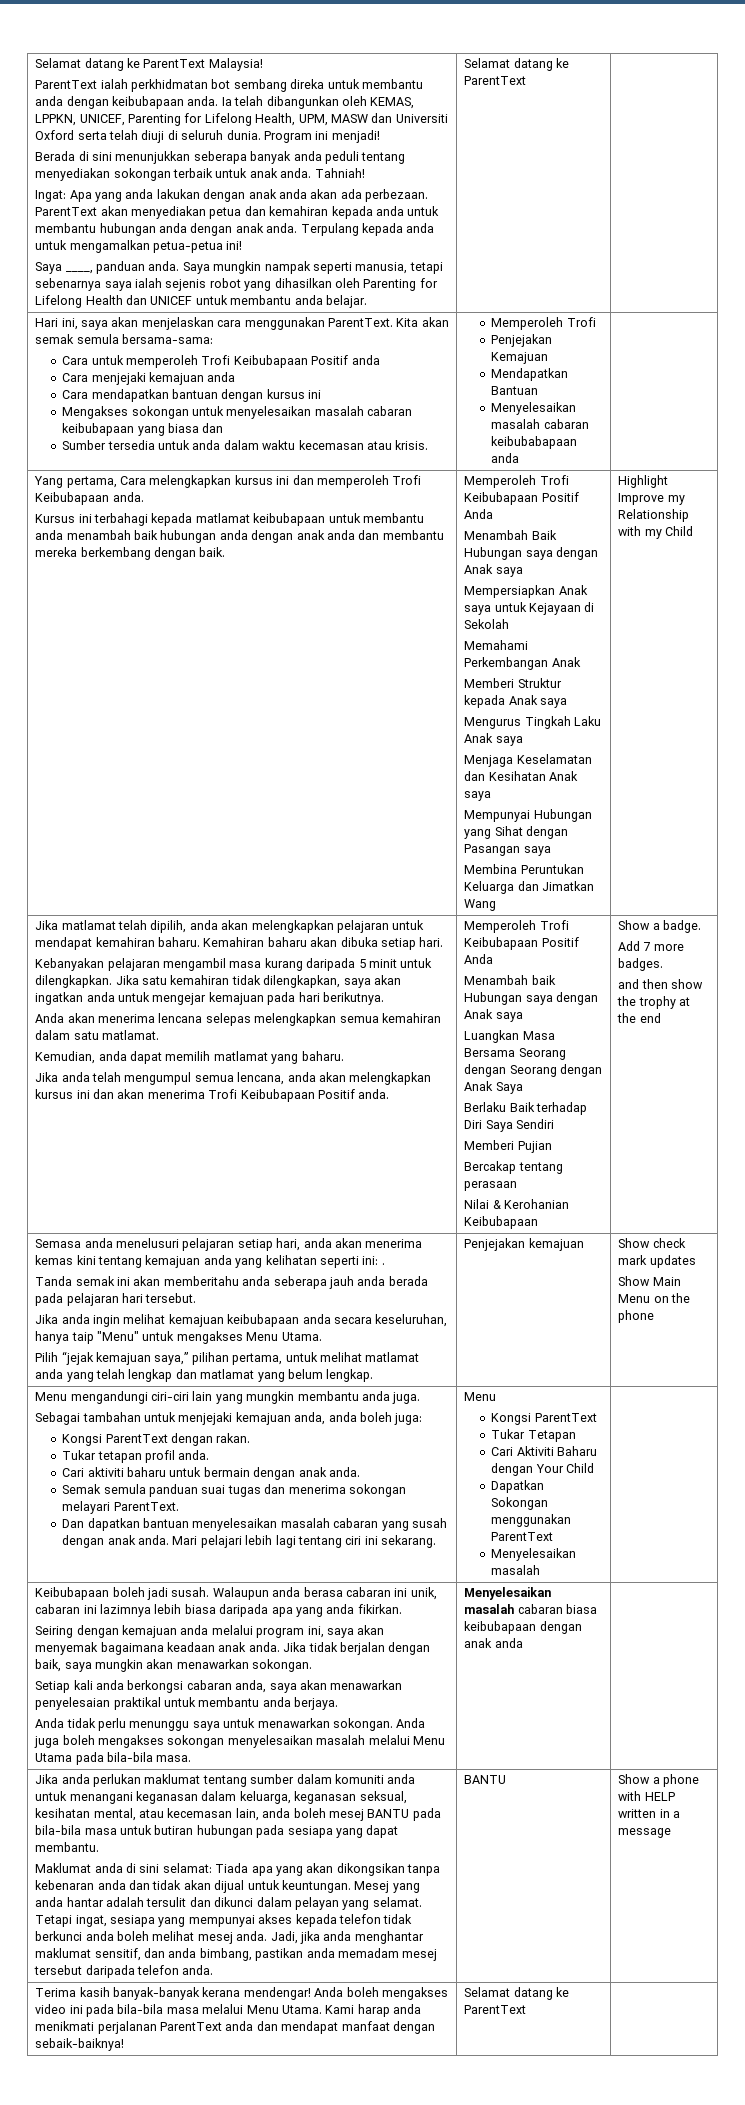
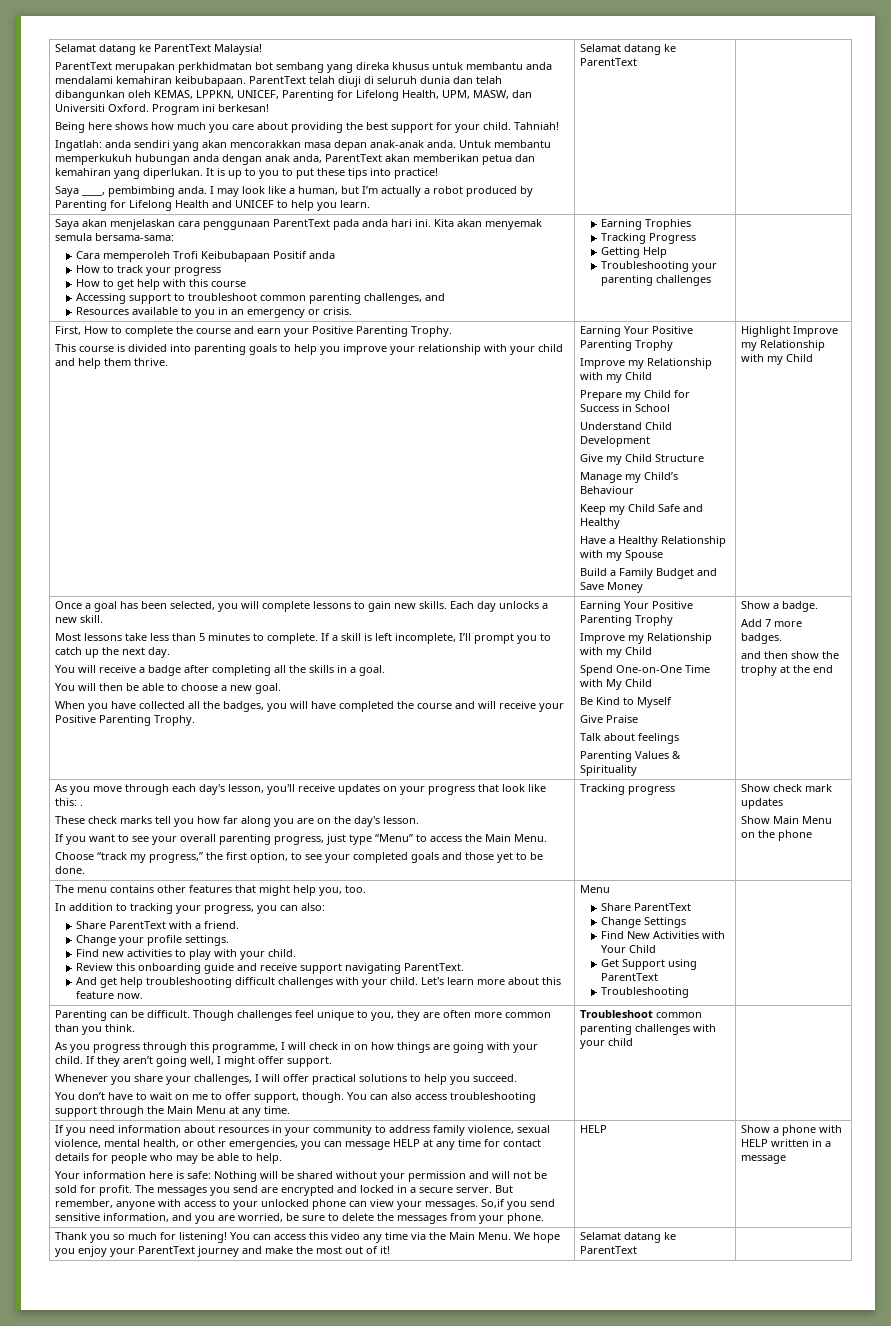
- ParentText ialah perkhidmatan bot sembang direka untuk membantu anda dengan keibubapaan anda. Ia telah dibangunkan oleh KEMAS, LPPKN, UNICEF, Parenting for Lifelong Health, UPM, MASW dan Universiti Oxford serta telah diuji di seluruh dunia. Program ini menjadi!
- Berada di sini menunjukkan seberapa banyak anda peduli tentang menyediakan sokongan terbaik untuk anak anda. Tahniah!
- Ingat: Apa yang anda lakukan dengan anak anda akan ada perbezaan. ParentText akan menyediakan petua dan kemahiran kepada anda untuk membantu hubungan anda dengan anak anda. Terpulang kepada anda untuk mengamalkan petua-petua ini!
- Saya ____, panduan anda. Saya mungkin nampak seperti manusia, tetapi sebenarnya saya ialah sejenis robot yang dihasilkan oleh Parenting for Lifelong Health dan UNICEF untuk membantu anda belajar. | Selamat datang ke ParentText |
- Hari ini, saya akan menjelaskan cara menggunakan ParentText.
+ ParentText merupakan perkhidmatan bot sembang yang direka khusus untuk membantu anda mendalami kemahiran keibubapaan. ParentText telah diuji di seluruh dunia dan telah dibangunkan oleh KEMAS, LPPKN, UNICEF, Parenting for Lifelong Health, UPM, MASW, dan Universiti Oxford. Program ini berkesan!
+ Being here shows how much you care about providing the best support for your child. Tahniah!
+ Ingatlah: anda sendiri yang akan mencorakkan masa depan anak-anak anda. Untuk membantu memperkukuh hubungan anda dengan anak anda, ParentText akan memberikan petua dan kemahiran yang diperlukan. It is up to you to put these tips into practice!
+ Saya ____, pembimbing anda. I may look like a human, but I’m actually a robot produced by Parenting for Lifelong Health and UNICEF to help you learn. | Selamat datang ke ParentText |
+ Saya akan menjelaskan cara penggunaan ParentText pada anda hari ini.
- Kita akan semak semula bersama-sama:
+ Kita akan menyemak semula bersama-sama:
- Cara untuk memperoleh Trofi Keibubapaan Positif anda
+ Cara memperoleh Trofi Keibubapaan Positif anda
- Cara menjejaki kemajuan anda
- Cara mendapatkan bantuan dengan kursus ini
- Mengakses sokongan untuk menyelesaikan masalah cabaran keibubapaan yang biasa dan
- Sumber tersedia untuk anda dalam waktu kecemasan atau krisis. | Memperoleh Trofi
- Penjejakan Kemajuan
- Mendapatkan Bantuan
- Menyelesaikan masalah cabaran keibubabapaan anda |
- Yang pertama, Cara melengkapkan kursus ini dan memperoleh Trofi Keibubapaan anda.
- Kursus ini terbahagi kepada matlamat keibubapaan untuk membantu anda menambah baik hubungan anda dengan anak anda dan membantu mereka berkembang dengan baik. | Memperoleh Trofi Keibubapaan Positif Anda
- Menambah Baik Hubungan saya dengan Anak saya
- Mempersiapkan Anak saya untuk Kejayaan di Sekolah
- Memahami Perkembangan Anak
- Memberi Struktur kepada Anak saya
- Mengurus Tingkah Laku Anak saya
- Menjaga Keselamatan dan Kesihatan Anak saya
- Mempunyai Hubungan yang Sihat dengan Pasangan saya
- Membina Peruntukan Keluarga dan Jimatkan Wang
+ How to track your progress
+ How to get help with this course
+ Accessing support to troubleshoot common parenting challenges, and
+ Resources available to you in an emergency or crisis. | Earning Trophies
+ Tracking Progress
+ Getting Help
+ Troubleshooting your parenting challenges |
+ First, How to complete the course and earn your Positive Parenting Trophy.
+ This course is divided into parenting goals to help you improve your relationship with your child and help them thrive. | Earning Your Positive Parenting Trophy
+ Improve my Relationship with my Child
+ Prepare my Child for Success in School
+ Understand Child Development
+ Give my Child Structure
+ Manage my Child’s Behaviour
+ Keep my Child Safe and Healthy
+ Have a Healthy Relationship with my Spouse
+ Build a Family Budget and Save Money
- Jika matlamat telah dipilih, anda akan melengkapkan pelajaran untuk mendapat kemahiran baharu. Kemahiran baharu akan dibuka setiap hari.
- Kebanyakan pelajaran mengambil masa kurang daripada 5 minit untuk dilengkapkan. Jika satu kemahiran tidak dilengkapkan, saya akan ingatkan anda untuk mengejar kemajuan pada hari berikutnya.
- Anda akan menerima lencana selepas melengkapkan semua kemahiran dalam satu matlamat.
- Kemudian, anda dapat memilih matlamat yang baharu.
- Jika anda telah mengumpul semua lencana, anda akan melengkapkan kursus ini dan akan menerima Trofi Keibubapaan Positif anda. | Memperoleh Trofi Keibubapaan Positif Anda
- Menambah baik Hubungan saya dengan Anak saya
- Luangkan Masa Bersama Seorang dengan Seorang dengan Anak Saya
- Berlaku Baik terhadap Diri Saya Sendiri
- Memberi Pujian
- Bercakap tentang perasaan
- Nilai & Kerohanian Keibubapaan
+ Once a goal has been selected, you will complete lessons to gain new skills. Each day unlocks a new skill.
+ Most lessons take less than 5 minutes to complete. If a skill is left incomplete, I’ll prompt you to catch up the next day.
+ You will receive a badge after completing all the skills in a goal.
+ You will then be able to choose a new goal.
+ When you have collected all the badges, you will have completed the course and will receive your Positive Parenting Trophy. | Earning Your Positive Parenting Trophy
+ Improve my Relationship with my Child
+ Spend One-on-One Time with My Child
+ Be Kind to Myself
+ Give Praise
+ Talk about feelings
+ Parenting Values & Spirituality
- Semasa anda menelusuri pelajaran setiap hari, anda akan menerima kemas kini tentang kemajuan anda yang kelihatan seperti ini: .
- Tanda semak ini akan memberitahu anda seberapa jauh anda berada pada pelajaran hari tersebut.
- Jika anda ingin melihat kemajuan keibubapaan anda secara keseluruhan, hanya taip "Menu" untuk mengakses Menu Utama.
- Pilih “jejak kemajuan saya,” pilihan pertama, untuk melihat matlamat anda yang telah lengkap dan matlamat yang belum lengkap. | Penjejakan kemajuan
+ As you move through each day's lesson, you'll receive updates on your progress that look like this: .
+ These check marks tell you how far along you are on the day's lesson.
+ If you want to see your overall parenting progress, just type “Menu” to access the Main Menu.
+ Choose “track my progress,” the first option, to see your completed goals and those yet to be done. | Tracking progress
- Menu mengandungi ciri-ciri lain yang mungkin membantu anda juga.
- Sebagai tambahan untuk menjejaki kemajuan anda, anda boleh juga:
- Kongsi ParentText dengan rakan.
- Tukar tetapan profil anda.
- Cari aktiviti baharu untuk bermain dengan anak anda.
- Semak semula panduan suai tugas dan menerima sokongan melayari ParentText.
- Dan dapatkan bantuan menyelesaikan masalah cabaran yang susah dengan anak anda. Mari pelajari lebih lagi tentang ciri ini sekarang. | Menu
- Kongsi ParentText
- Tukar Tetapan
- Cari Aktiviti Baharu dengan Your Child
- Dapatkan Sokongan menggunakan ParentText
- Menyelesaikan masalah |
- Keibubapaan boleh jadi susah. Walaupun anda berasa cabaran ini unik, cabaran ini lazimnya lebih biasa daripada apa yang anda fikirkan.
- Seiring dengan kemajuan anda melalui program ini, saya akan menyemak bagaimana keadaan anak anda. Jika tidak berjalan dengan baik, saya mungkin akan menawarkan sokongan.
- Setiap kali anda berkongsi cabaran anda, saya akan menawarkan penyelesaian praktikal untuk membantu anda berjaya.
- Anda tidak perlu menunggu saya untuk menawarkan sokongan. Anda juga boleh mengakses sokongan menyelesaikan masalah melalui Menu Utama pada bila-bila masa. | Menyelesaikan masalah cabaran biasa keibubapaan dengan anak anda |
- Jika anda perlukan maklumat tentang sumber dalam komuniti anda untuk menangani keganasan dalam keluarga, keganasan seksual, kesihatan mental, atau kecemasan lain, anda boleh mesej BANTU pada bila-bila masa untuk butiran hubungan pada sesiapa yang dapat membantu.
- Maklumat anda di sini selamat: Tiada apa yang akan dikongsikan tanpa kebenaran anda dan tidak akan dijual untuk keuntungan. Mesej yang anda hantar adalah tersulit dan dikunci dalam pelayan yang selamat. Tetapi ingat, sesiapa yang mempunyai akses kepada telefon tidak berkunci anda boleh melihat mesej anda. Jadi, jika anda menghantar maklumat sensitif, dan anda bimbang, pastikan anda memadam mesej tersebut daripada telefon anda. | BANTU
+ The menu contains other features that might help you, too.
+ In addition to tracking your progress, you can also:
+ Share ParentText with a friend.
+ Change your profile settings.
+ Find new activities to play with your child.
+ Review this onboarding guide and receive support navigating ParentText.
+ And get help troubleshooting difficult challenges with your child. Let's learn more about this feature now. | Menu
+ Share ParentText
+ Change Settings
+ Find New Activities with Your Child
+ Get Support using ParentText
+ Troubleshooting |
+ Parenting can be difficult. Though challenges feel unique to you, they are often more common than you think.
+ As you progress through this programme, I will check in on how things are going with your child. If they aren’t going well, I might offer support.
+ Whenever you share your challenges, I will offer practical solutions to help you succeed.
+ You don’t have to wait on me to offer support, though. You can also access troubleshooting support through the Main Menu at any time. | Troubleshoot common parenting challenges with your child |
+ If you need information about resources in your community to address family violence, sexual violence, mental health, or other emergencies, you can message HELP at any time for contact details for people who may be able to help.
+ Your information here is safe: Nothing will be shared without your permission and will not be sold for profit. The messages you send are encrypted and locked in a secure server. But remember, anyone with access to your unlocked phone can view your messages. So,if you send sensitive information, and you are worried, be sure to delete the messages from your phone. | HELP
- Terima kasih banyak-banyak kerana mendengar! Anda boleh mengakses video ini pada bila-bila masa melalui Menu Utama. Kami harap anda menikmati perjalanan ParentText anda dan mendapat manfaat dengan sebaik-baiknya! | Selamat datang ke ParentText |
+ Thank you so much for listening! You can access this video any time via the Main Menu. We hope you enjoy your ParentText journey and make the most out of it! | Selamat datang ke ParentText |

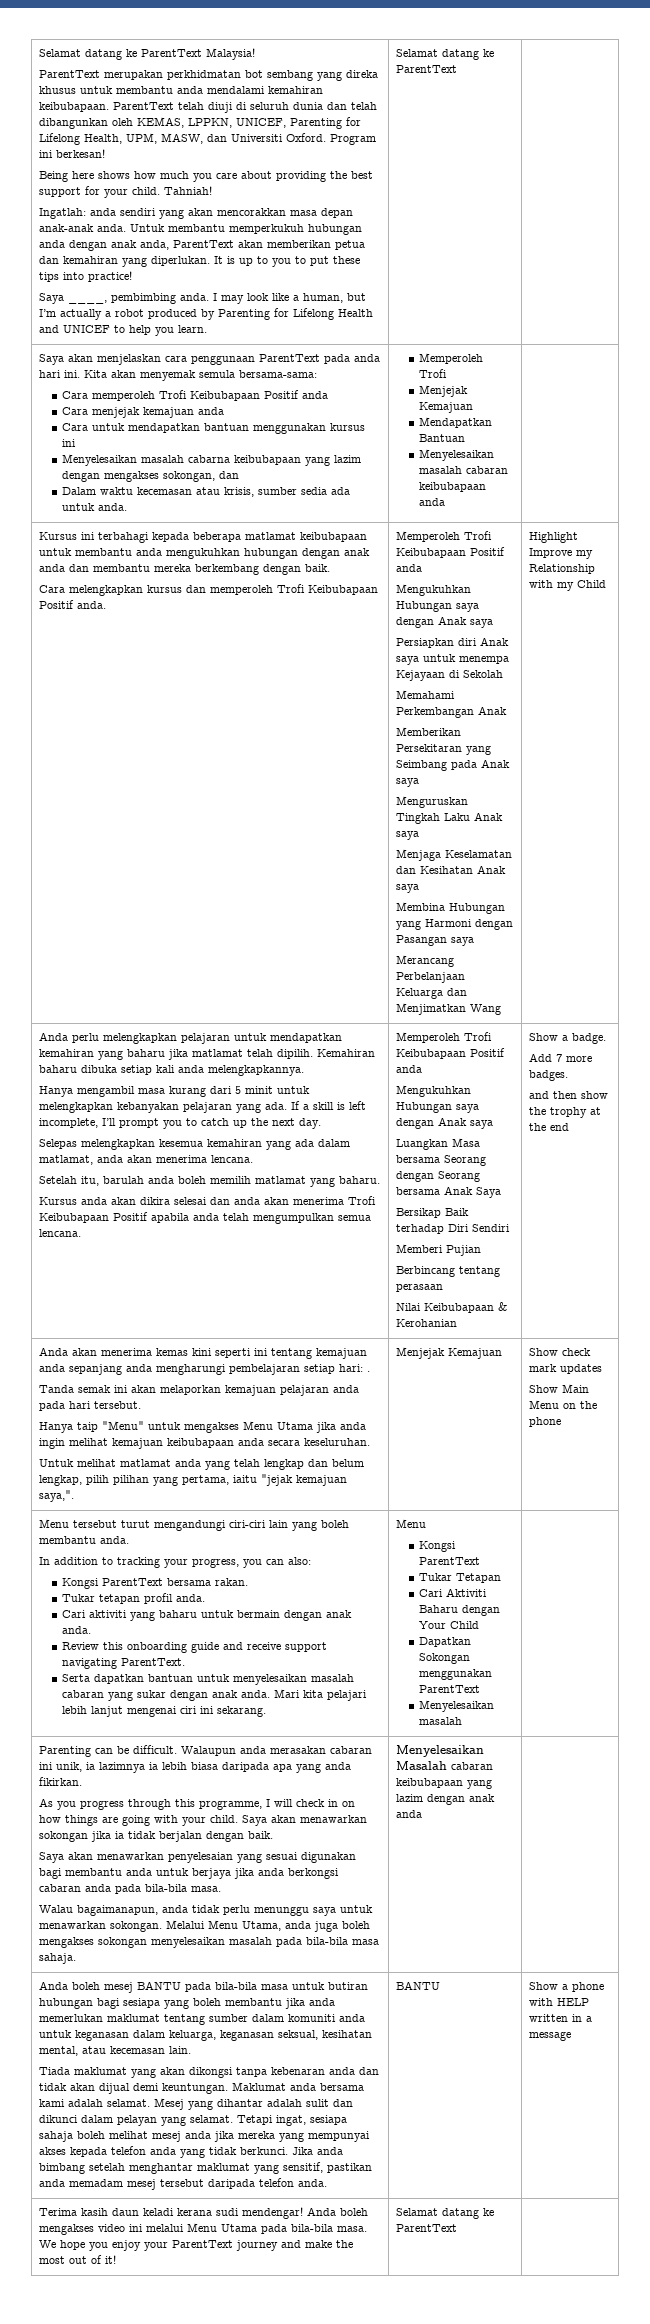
- How to track your progress
- How to get help with this course
- Accessing support to troubleshoot common parenting challenges, and
- Resources available to you in an emergency or crisis. | Earning Trophies
- Tracking Progress
- Getting Help
- Troubleshooting your parenting challenges |
- First, How to complete the course and earn your Positive Parenting Trophy.
- This course is divided into parenting goals to help you improve your relationship with your child and help them thrive. | Earning Your Positive Parenting Trophy
- Improve my Relationship with my Child
- Prepare my Child for Success in School
- Understand Child Development
- Give my Child Structure
- Manage my Child’s Behaviour
- Keep my Child Safe and Healthy
- Have a Healthy Relationship with my Spouse
- Build a Family Budget and Save Money
+ Cara menjejak kemajuan anda
+ Cara untuk mendapatkan bantuan menggunakan kursus ini
+ Menyelesaikan masalah cabarna keibubapaan yang lazim dengan mengakses sokongan, dan
+ Dalam waktu kecemasan atau krisis, sumber sedia ada untuk anda. | Memperoleh Trofi
+ Menjejak Kemajuan
+ Mendapatkan Bantuan
+ Menyelesaikan masalah cabaran keibubapaan anda |
+ Kursus ini terbahagi kepada beberapa matlamat keibubapaan untuk membantu anda mengukuhkan hubungan dengan anak anda dan membantu mereka berkembang dengan baik.
+ Cara melengkapkan kursus dan memperoleh Trofi Keibubapaan Positif anda. | Memperoleh Trofi Keibubapaan Positif anda
+ Mengukuhkan Hubungan saya dengan Anak saya
+ Persiapkan diri Anak saya untuk menempa Kejayaan di Sekolah
+ Memahami Perkembangan Anak
+ Memberikan Persekitaran yang Seimbang pada Anak saya
+ Menguruskan Tingkah Laku Anak saya
+ Menjaga Keselamatan dan Kesihatan Anak saya
+ Membina Hubungan yang Harmoni dengan Pasangan saya
+ Merancang Perbelanjaan Keluarga dan Menjimatkan Wang
- Once a goal has been selected, you will complete lessons to gain new skills. Each day unlocks a new skill.
- Most lessons take less than 5 minutes to complete.
+ Anda perlu melengkapkan pelajaran untuk mendapatkan kemahiran yang baharu jika matlamat telah dipilih. Kemahiran baharu dibuka setiap kali anda melengkapkannya.
+ Hanya mengambil masa kurang dari 5 minit untuk melengkapkan kebanyakan pelajaran yang ada.
- You will receive a badge after completing all the skills in a goal.
- You will then be able to choose a new goal.
- When you have collected all the badges, you will have completed the course and will receive your Positive Parenting Trophy. | Earning Your Positive Parenting Trophy
- Improve my Relationship with my Child
- Spend One-on-One Time with My Child
- Be Kind to Myself
- Give Praise
- Talk about feelings
- Parenting Values & Spirituality
+ Selepas melengkapkan kesemua kemahiran yang ada dalam matlamat, anda akan menerima lencana.
+ Setelah itu, barulah anda boleh memilih matlamat yang baharu.
+ Kursus anda akan dikira selesai dan anda akan menerima Trofi Keibubapaan Positif apabila anda telah mengumpulkan semua lencana. | Memperoleh Trofi Keibubapaan Positif anda
+ Mengukuhkan Hubungan saya dengan Anak saya
+ Luangkan Masa bersama Seorang dengan Seorang bersama Anak Saya
+ Bersikap Baik terhadap Diri Sendiri
+ Memberi Pujian
+ Berbincang tentang perasaan
+ Nilai Keibubapaan & Kerohanian
- As you move through each day's lesson, you'll receive updates on your progress that look like this: .
- These check marks tell you how far along you are on the day's lesson.
- If you want to see your overall parenting progress, just type “Menu” to access the Main Menu.
- Choose “track my progress,” the first option, to see your completed goals and those yet to be done. | Tracking progress
+ Anda akan menerima kemas kini seperti ini tentang kemajuan anda sepanjang anda mengharungi pembelajaran setiap hari: .
+ Tanda semak ini akan melaporkan kemajuan pelajaran anda pada hari tersebut.
+ Hanya taip "Menu" untuk mengakses Menu Utama jika anda ingin melihat kemajuan keibubapaan anda secara keseluruhan.
+ Untuk melihat matlamat anda yang telah lengkap dan belum lengkap, pilih pilihan yang pertama, iaitu "jejak kemajuan saya,". | Menjejak Kemajuan
- The menu contains other features that might help you, too.
+ Menu tersebut turut mengandungi ciri-ciri lain yang boleh membantu anda.
- Share ParentText with a friend.
- Change your profile settings.
- Find new activities to play with your child.
+ Kongsi ParentText bersama rakan.
+ Tukar tetapan profil anda.
+ Cari aktiviti yang baharu untuk bermain dengan anak anda.
- And get help troubleshooting difficult challenges with your child. Let's learn more about this feature now. | Menu
- Share ParentText
- Change Settings
- Find New Activities with Your Child
+ Serta dapatkan bantuan untuk menyelesaikan masalah cabaran yang sukar dengan anak anda. Mari kita pelajari lebih lanjut mengenai ciri ini sekarang. | Menu
+ Kongsi ParentText
+ Tukar Tetapan
+ Cari Aktiviti Baharu dengan Your Child
- Get Support using ParentText
- Troubleshooting
+ Dapatkan Sokongan menggunakan ParentText
+ Menyelesaikan masalah
- Though challenges feel unique to you, they are often more common than you think.
+ Walaupun anda merasakan cabaran ini unik, ia lazimnya ia lebih biasa daripada apa yang anda fikirkan.
- If they aren’t going well, I might offer support.
- Whenever you share your challenges, I will offer practical solutions to help you succeed.
- You don’t have to wait on me to offer support, though. You can also access troubleshooting support through the Main Menu at any time. | Troubleshoot common parenting challenges with your child |
- If you need information about resources in your community to address family violence, sexual violence, mental health, or other emergencies, you can message HELP at any time for contact details for people who may be able to help.
- Your information here is safe: Nothing will be shared without your permission and will not be sold for profit. The messages you send are encrypted and locked in a secure server. But remember, anyone with access to your unlocked phone can view your messages. So,if you send sensitive information, and you are worried, be sure to delete the messages from your phone. | HELP
+ Saya akan menawarkan sokongan jika ia tidak berjalan dengan baik.
+ Saya akan menawarkan penyelesaian yang sesuai digunakan bagi membantu anda untuk berjaya jika anda berkongsi cabaran anda pada bila-bila masa.
+ Walau bagaimanapun, anda tidak perlu menunggu saya untuk menawarkan sokongan. Melalui Menu Utama, anda juga boleh mengakses sokongan menyelesaikan masalah pada bila-bila masa sahaja. | Menyelesaikan Masalah cabaran keibubapaan yang lazim dengan anak anda |
+ Anda boleh mesej BANTU pada bila-bila masa untuk butiran hubungan bagi sesiapa yang boleh membantu jika anda memerlukan maklumat tentang sumber dalam komuniti anda untuk keganasan dalam keluarga, keganasan seksual, kesihatan mental, atau kecemasan lain.
+ Tiada maklumat yang akan dikongsi tanpa kebenaran anda dan tidak akan dijual demi keuntungan. Maklumat anda bersama kami adalah selamat. Mesej yang dihantar adalah sulit dan dikunci dalam pelayan yang selamat. Tetapi ingat, sesiapa sahaja boleh melihat mesej anda jika mereka yang mempunyai akses kepada telefon anda yang tidak berkunci. Jika anda bimbang setelah menghantar maklumat yang sensitif, pastikan anda memadam mesej tersebut daripada telefon anda. | BANTU
- Thank you so much for listening! You can access this video any time via the Main Menu. We hope you enjoy your ParentText journey and make the most out of it! | Selamat datang ke ParentText |
+ Terima kasih daun keladi kerana sudi mendengar! Anda boleh mengakses video ini melalui Menu Utama pada bila-bila masa. We hope you enjoy your ParentText journey and make the most out of it! | Selamat datang ke ParentText |

